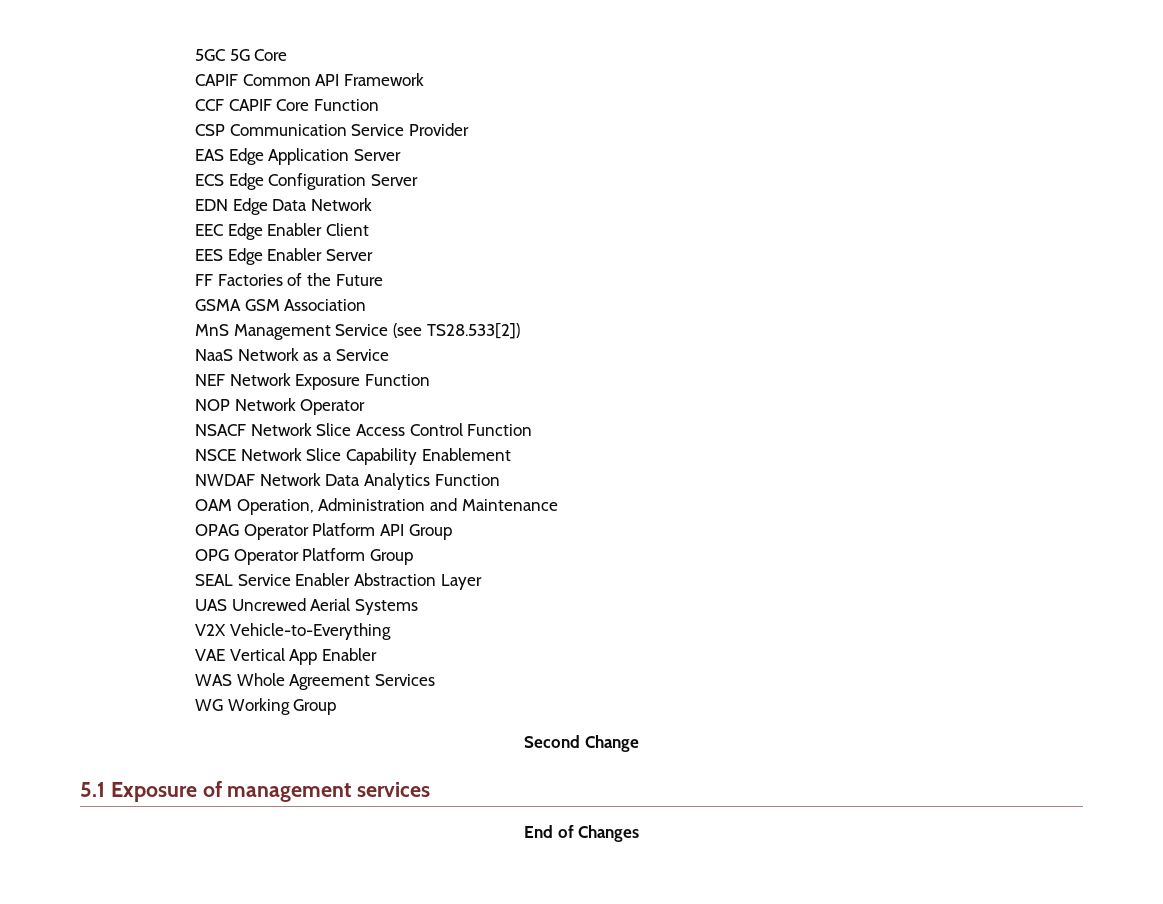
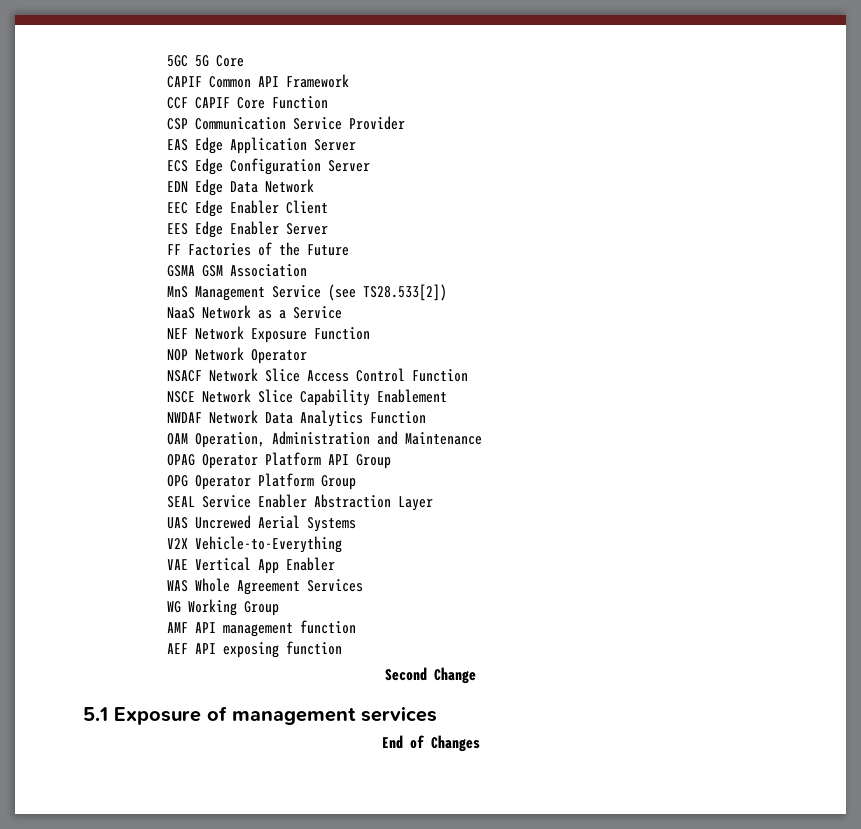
+ AMF API management function
+ AEF API exposing function

